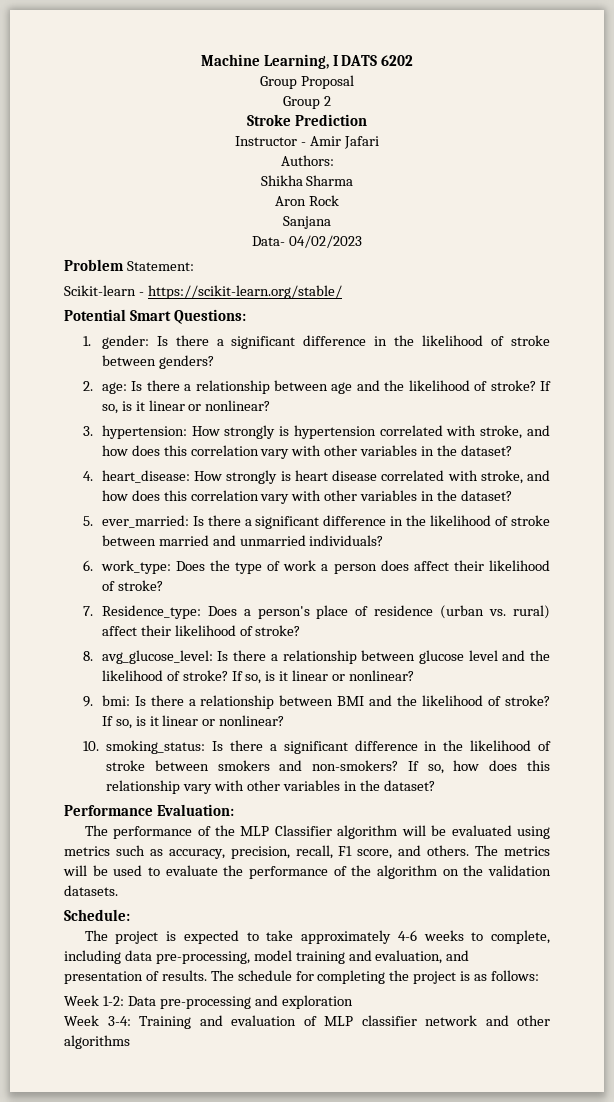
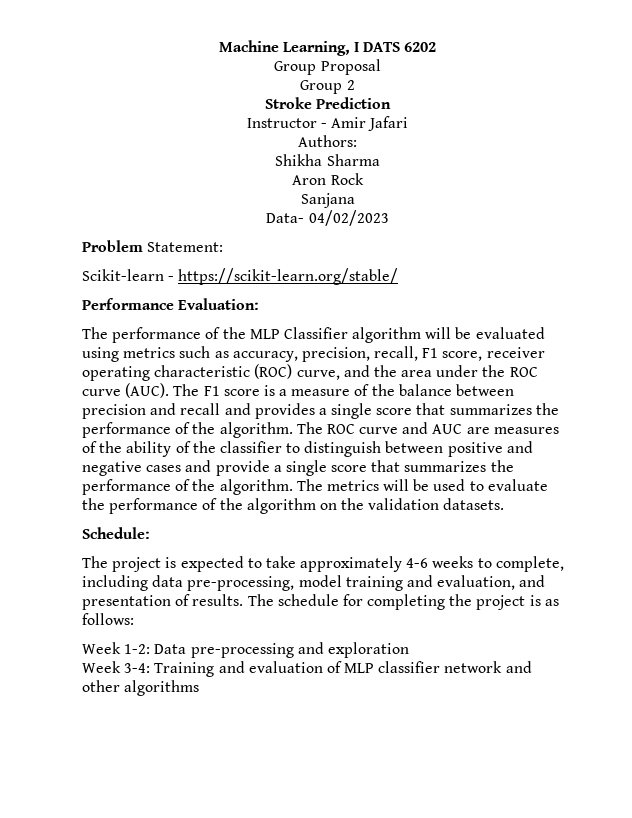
- Potential Smart Questions:
- 1. gender: Is there a significant difference in the likelihood of stroke between genders?
- 2. age: Is there a relationship between age and the likelihood of stroke? If so, is it linear or nonlinear?
- 3. hypertension: How strongly is hypertension correlated with stroke, and how does this correlation vary with other variables in the dataset?
- 4. heart_disease: How strongly is heart disease correlated with stroke, and how does this correlation vary with other variables in the dataset?
- 5. ever_married: Is there a significant difference in the likelihood of stroke between married and unmarried individuals?
- 6. work_type: Does the type of work a person does affect their likelihood of stroke?
- 7. Residence_type: Does a person's place of residence (urban vs. rural) affect their likelihood of stroke?
- 8. avg_glucose_level: Is there a relationship between glucose level and the likelihood of stroke? If so, is it linear or nonlinear?
- 9. bmi: Is there a relationship between BMI and the likelihood of stroke? If so, is it linear or nonlinear?
- 10. smoking_status: Is there a significant difference in the likelihood of stroke between smokers and non-smokers? If so, how does this relationship vary with other variables in the dataset?
- The performance of the MLP Classifier algorithm will be evaluated using metrics such as accuracy, precision, recall, F1 score, and others.
+ The performance of the MLP Classifier algorithm will be evaluated using metrics such as accuracy, precision, recall, F1 score, receiver operating characteristic (ROC) curve, and the area under the ROC curve (AUC). The F1 score is a measure of the balance between precision and recall and provides a single score that summarizes the performance of the algorithm. The ROC curve and AUC are measures of the ability of the classifier to distinguish between positive and negative cases and provide a single score that summarizes the performance of the algorithm.

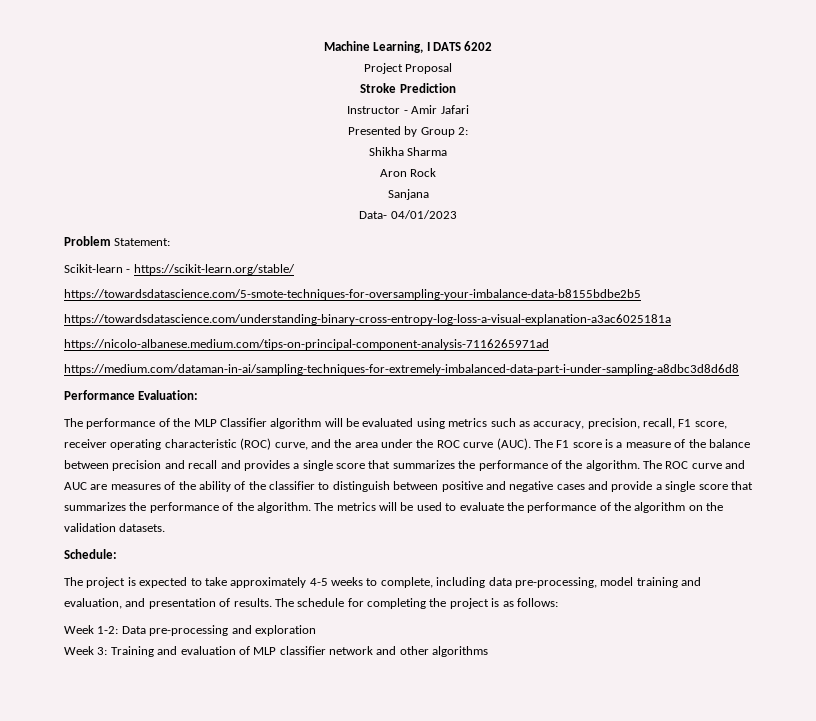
- Group Proposal
+ Project Proposal
- Group 2
- Authors:
+ Presented by Group 2:
- Data- 04/02/2023
+ Data- 04/01/2023
+ https://towardsdatascience.com/5-smote-techniques-for-oversampling-your-imbalance-data-b8155bdbe2b5
+ https://towardsdatascience.com/understanding-binary-cross-entropy-log-loss-a-visual-explanation-a3ac6025181a
+ https://nicolo-albanese.medium.com/tips-on-principal-component-analysis-7116265971ad
+ https://medium.com/dataman-in-ai/sampling-techniques-for-extremely-imbalanced-data-part-i-under-sampling-a8dbc3d8d6d8
- The project is expected to take approximately 4-6 weeks to complete, including data pre-processing, model training and evaluation, and presentation of results.
+ The project is expected to take approximately 4-5 weeks to complete, including data pre-processing, model training and evaluation, and presentation of results.
- Week 3-4: Training and evaluation of MLP classifier network and other algorithms
+ Week 3: Training and evaluation of MLP classifier network and other algorithms

